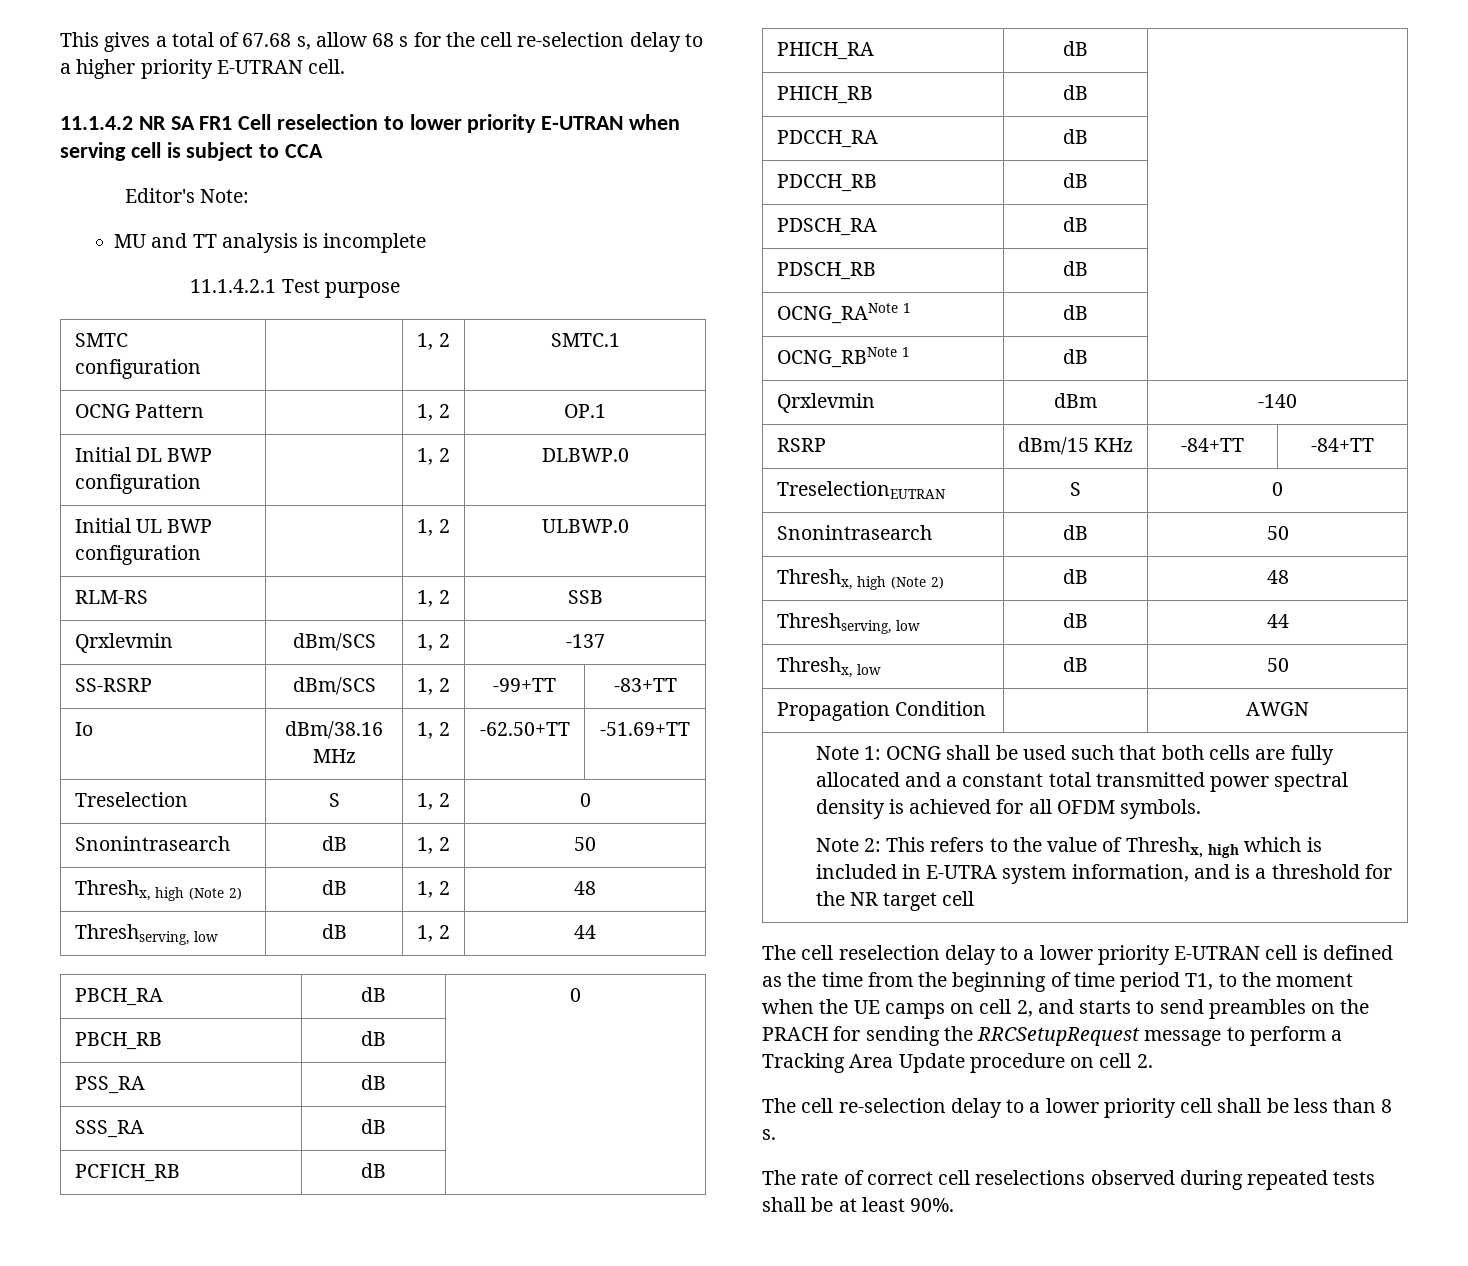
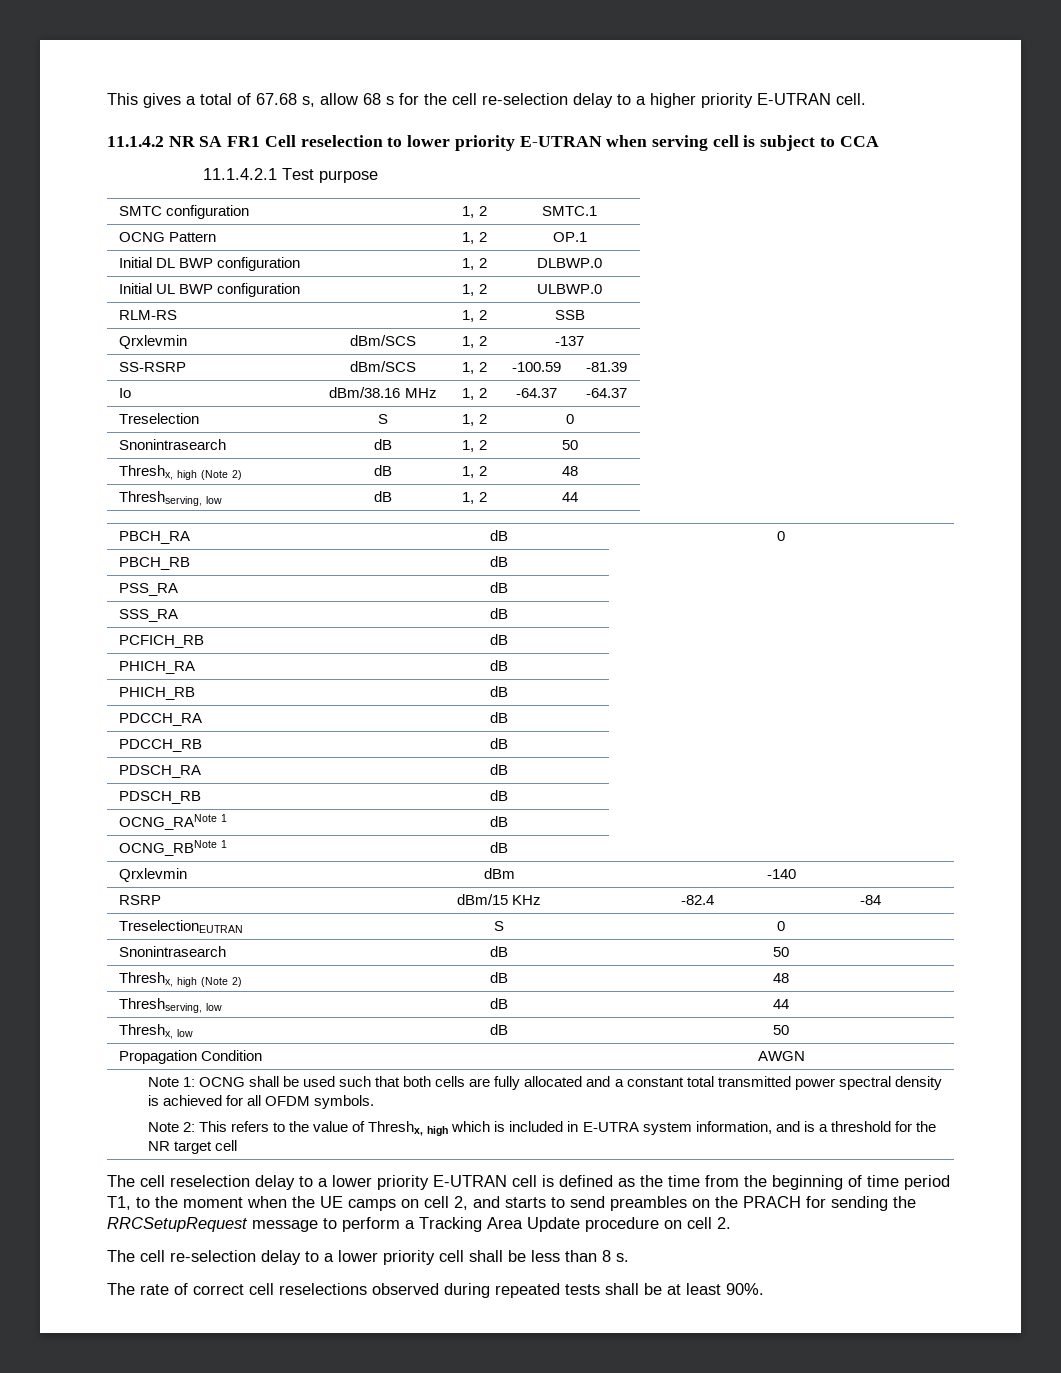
- Editor's Note:
- MU and TT analysis is incomplete
- SS-RSRP | dBm/SCS | 1, 2 | -99+TT | -83+TT
+ SS-RSRP | dBm/SCS | 1, 2 | -100.59 | -81.39
- Io | dBm/38.16 MHz | 1, 2 | -62.50+TT | -51.69+TT
+ Io | dBm/38.16 MHz | 1, 2 | -64.37 | -64.37
- RSRP | dBm/15 KHz | -84+TT | -84+TT
+ RSRP | dBm/15 KHz | -82.4 | -84

